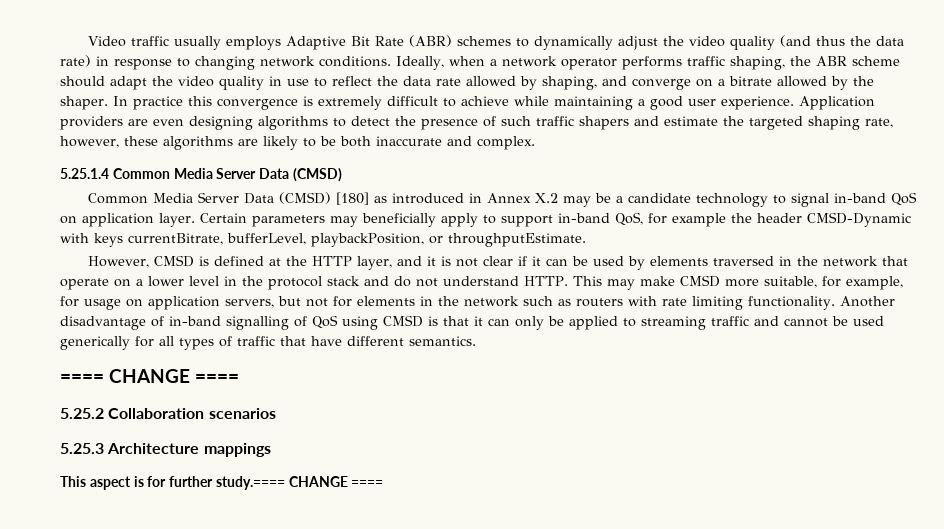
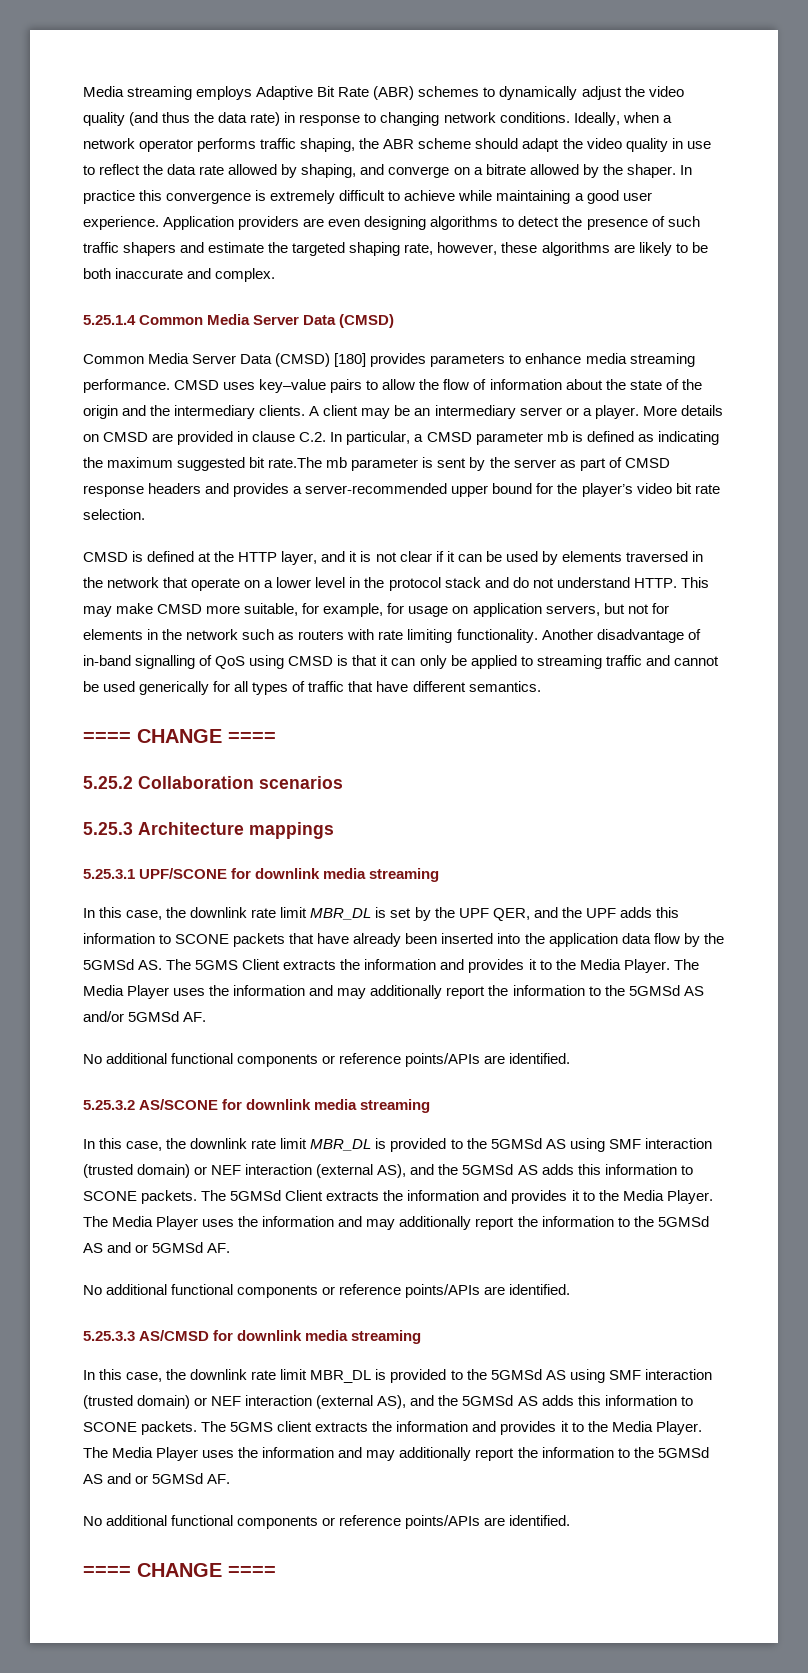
- Video traffic usually employs Adaptive Bit Rate (ABR) schemes to dynamically adjust the video quality (and thus the data rate) in response to changing network conditions.
+ Media streaming employs Adaptive Bit Rate (ABR) schemes to dynamically adjust the video quality (and thus the data rate) in response to changing network conditions.
- Common Media Server Data (CMSD) [180] as introduced in Annex X.2 may be a candidate technology to signal in-band QoS on application layer. Certain parameters may beneficially apply to support in-band QoS, for example the header CMSD-Dynamic with keys currentBitrate, bufferLevel, playbackPosition, or throughputEstimate.
- However, CMSD is defined at the HTTP layer, and it is not clear if it can be used by elements traversed in the network that operate on a lower level in the protocol stack and do not understand HTTP.
+ Common Media Server Data (CMSD) [180] provides parameters to enhance media streaming performance. CMSD uses key–value pairs to allow the flow of information about the state of the origin and the intermediary clients. A client may be an intermediary server or a player. More details on CMSD are provided in clause C.2. In particular, a CMSD parameter mb is defined as indicating the maximum suggested bit rate.The mb parameter is sent by the server as part of CMSD response headers and provides a server-recommended upper bound for the player’s video bit rate selection.
+ CMSD is defined at the HTTP layer, and it is not clear if it can be used by elements traversed in the network that operate on a lower level in the protocol stack and do not understand HTTP.
- This aspect is for further study.==== CHANGE ====
+ 5.25.3.1 UPF/SCONE for downlink media streaming
+ In this case, the downlink rate limit MBR_DL is set by the UPF QER, and the UPF adds this information to SCONE packets that have already been inserted into the application data flow by the 5GMSd AS. The 5GMS Client extracts the information and provides it to the Media Player. The Media Player uses the information and may additionally report the information to the 5GMSd AS and/or 5GMSd AF.
+ No additional functional components or reference points/APIs are identified.
+ 5.25.3.2 AS/SCONE for downlink media streaming
+ In this case, the downlink rate limit MBR_DL is provided to the 5GMSd AS using SMF interaction (trusted domain) or NEF interaction (external AS), and the 5GMSd AS adds this information to SCONE packets. The 5GMSd Client extracts the information and provides it to the Media Player. The Media Player uses the information and may additionally report the information to the 5GMSd AS and or 5GMSd AF.
+ No additional functional components or reference points/APIs are identified.
+ 5.25.3.3 AS/CMSD for downlink media streaming
+ In this case, the downlink rate limit MBR_DL is provided to the 5GMSd AS using SMF interaction (trusted domain) or NEF interaction (external AS), and the 5GMSd AS adds this information to SCONE packets. The 5GMS client extracts the information and provides it to the Media Player. The Media Player uses the information and may additionally report the information to the 5GMSd AS and or 5GMSd AF.
+ No additional functional components or reference points/APIs are identified.
+ ==== CHANGE ====

